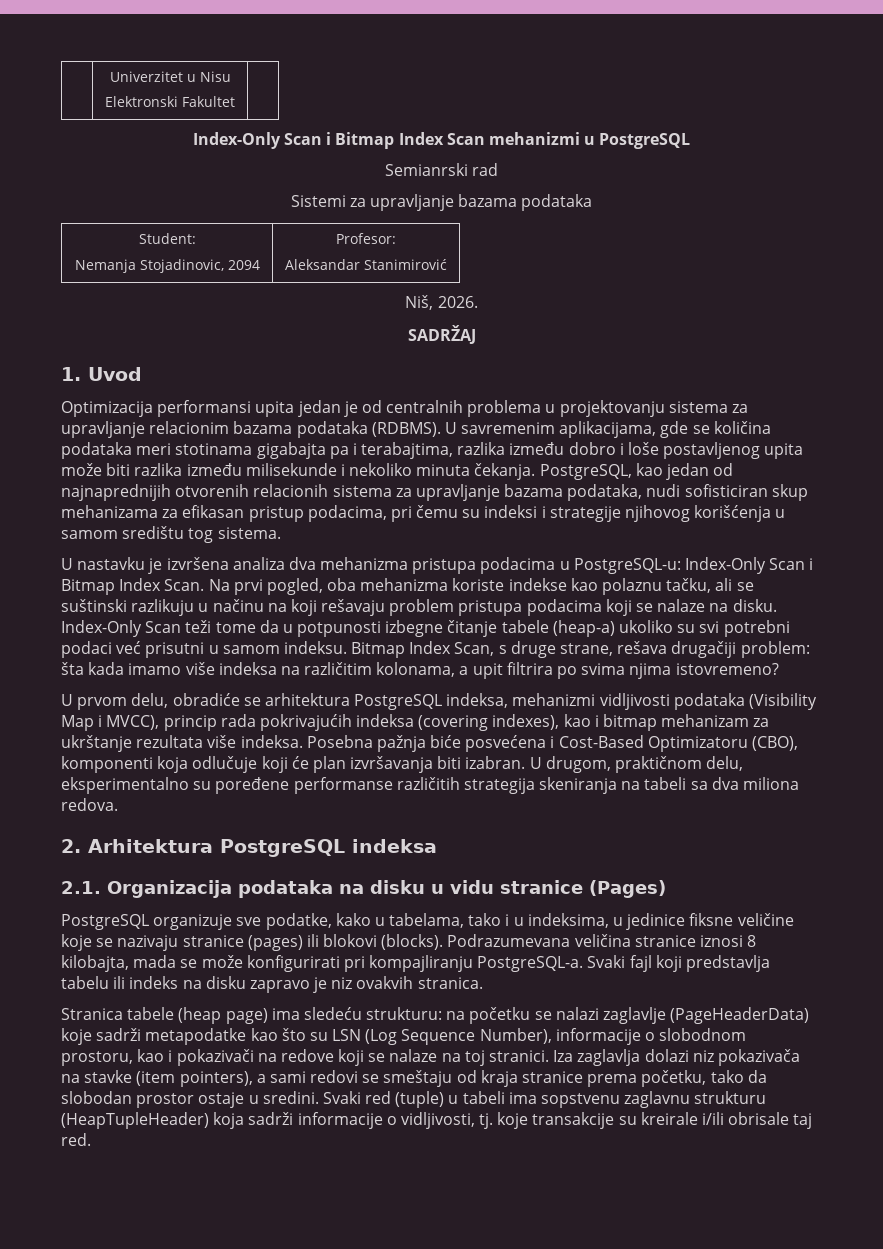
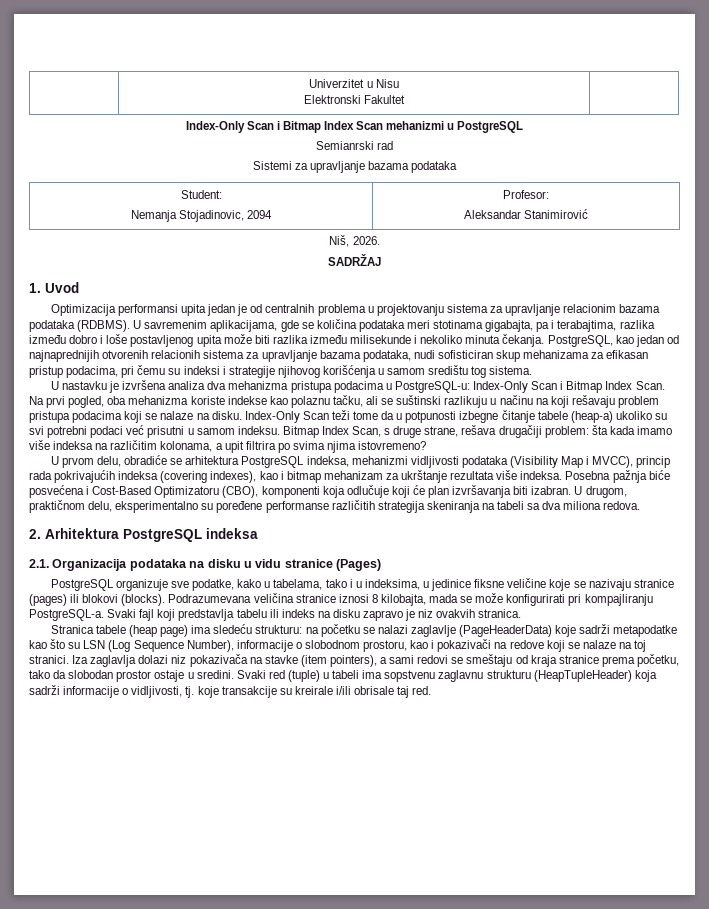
- U savremenim aplikacijama, gde se količina podataka meri stotinama gigabajta pa i terabajtima, razlika između dobro i loše postavljenog upita može biti razlika između milisekunde i nekoliko minuta čekanja.
+ U savremenim aplikacijama, gde se količina podataka meri stotinama gigabajta, pa i terabajtima, razlika između dobro i loše postavljenog upita može biti razlika između milisekunde i nekoliko minuta čekanja.

